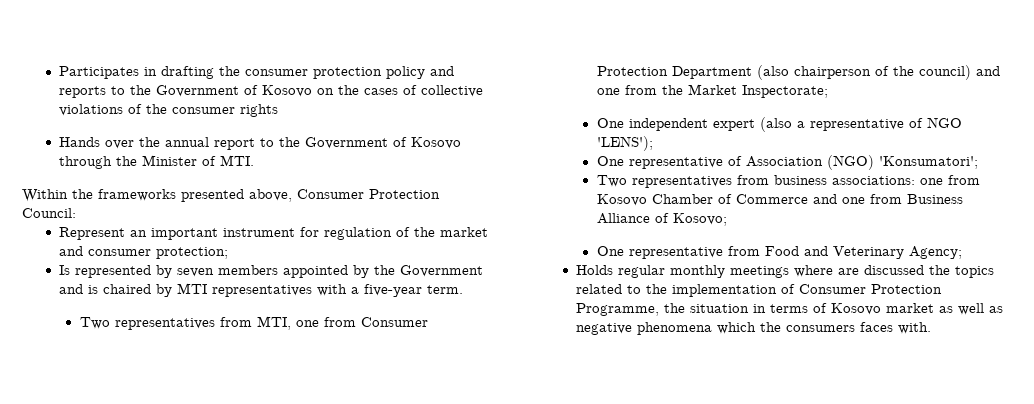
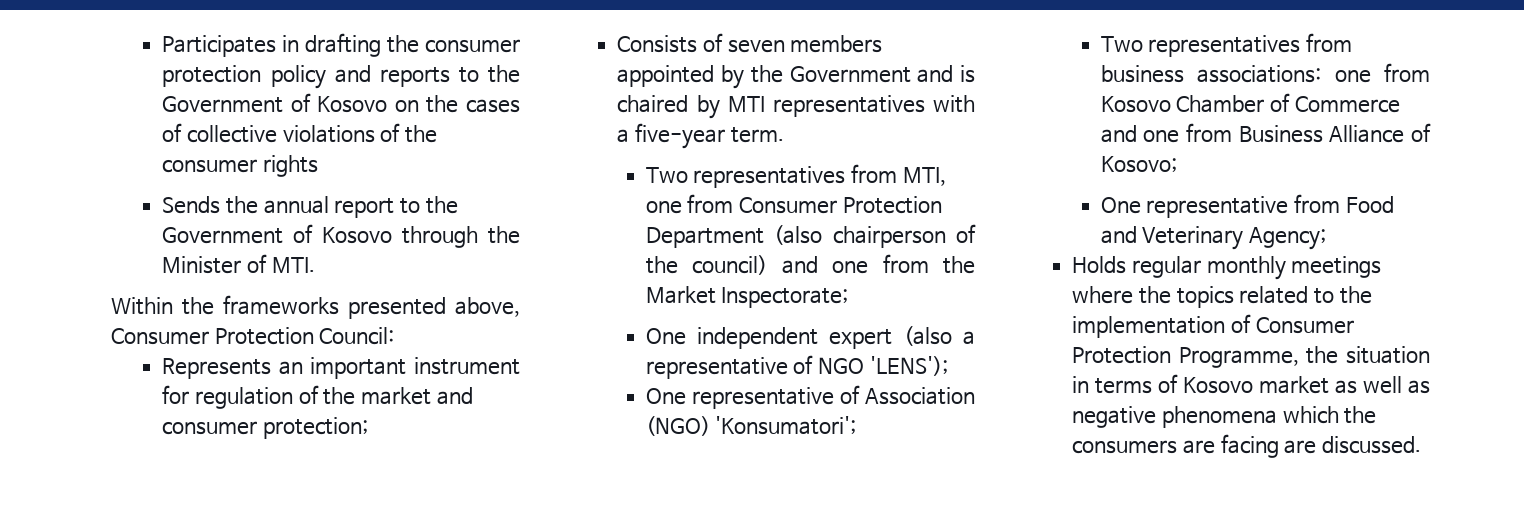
- Hands over the annual report to the Government of Kosovo through the Minister of MTI.
+ Sends the annual report to the Government of Kosovo through the Minister of MTI.
- Represent an important instrument for regulation of the market and consumer protection;
+ Represents an important instrument for regulation of the market and consumer protection;
- Is represented by seven members appointed by the Government and is chaired by MTI representatives with a five-year term.
+ Consists of seven members appointed by the Government and is chaired by MTI representatives with a five-year term.
- Holds regular monthly meetings where are discussed the topics related to the implementation of Consumer Protection Programme, the situation in terms of Kosovo market as well as negative phenomena which the consumers faces with.
+ Holds regular monthly meetings where the topics related to the implementation of Consumer Protection Programme, the situation in terms of Kosovo market as well as negative phenomena which the consumers are facing are discussed.

